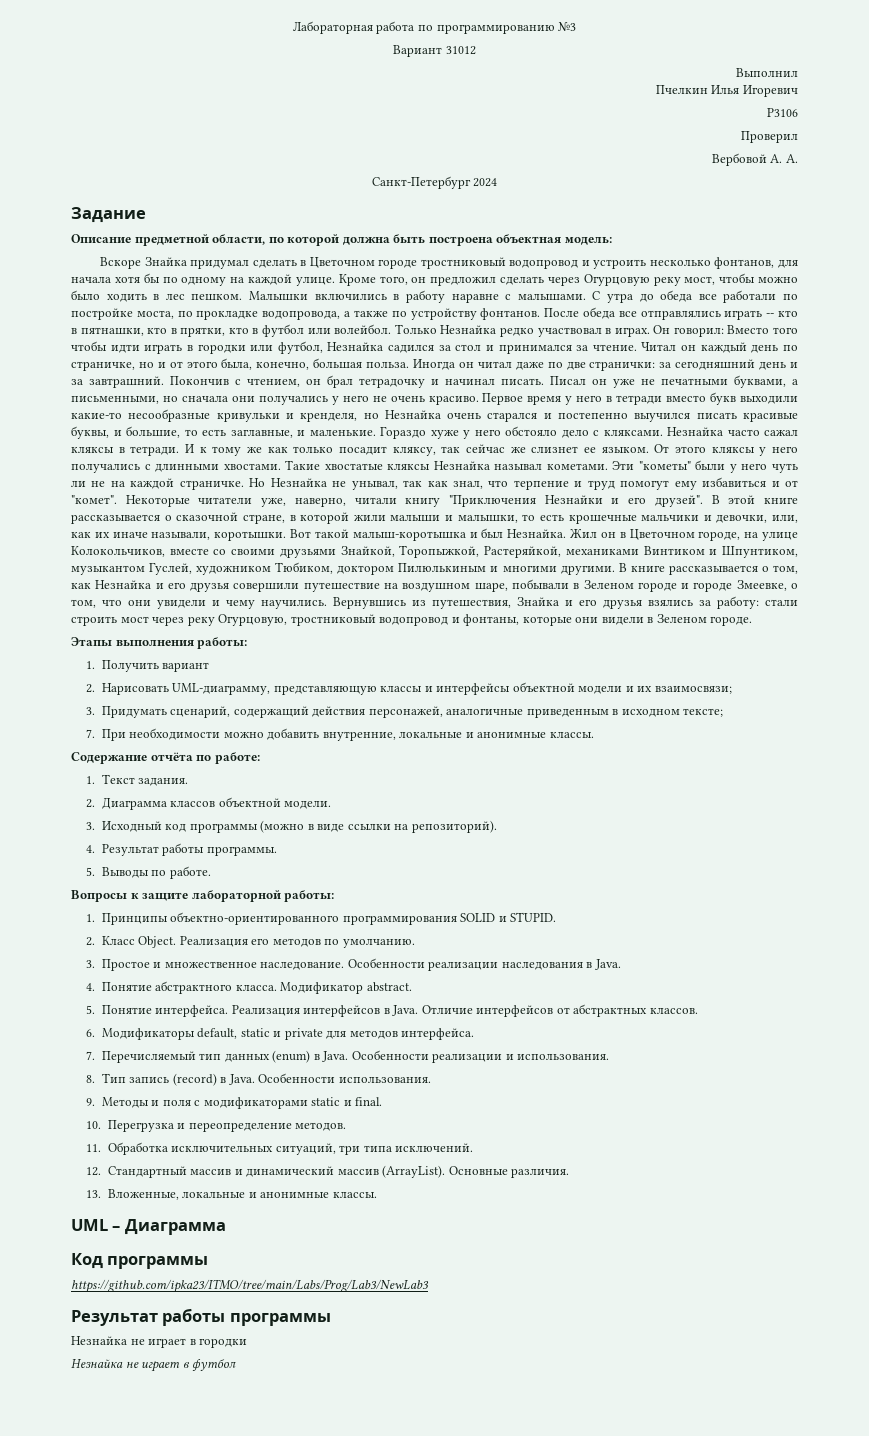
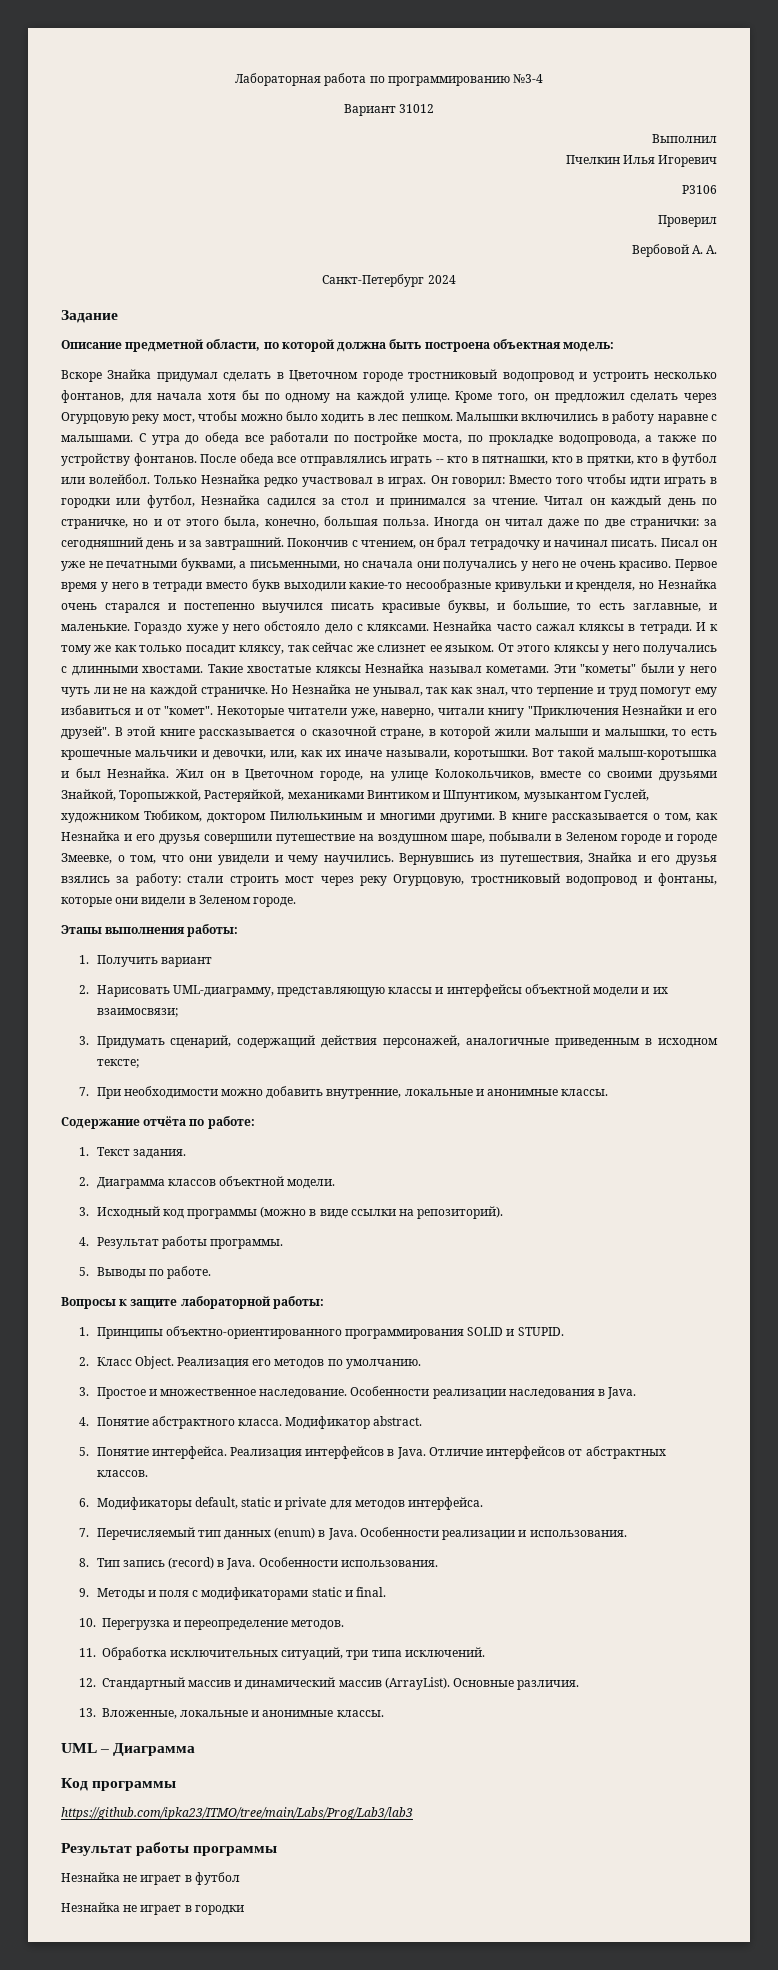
- Лабораторная работа по программированию №3
+ Лабораторная работа по программированию №3-4
- https://github.com/ipka23/ITMO/tree/main/Labs/Prog/Lab3/NewLab3
+ https://github.com/ipka23/ITMO/tree/main/Labs/Prog/Lab3/lab3
+ Незнайка не играет в футбол
  Незнайка не играет в городки
- Незнайка не играет в футбол

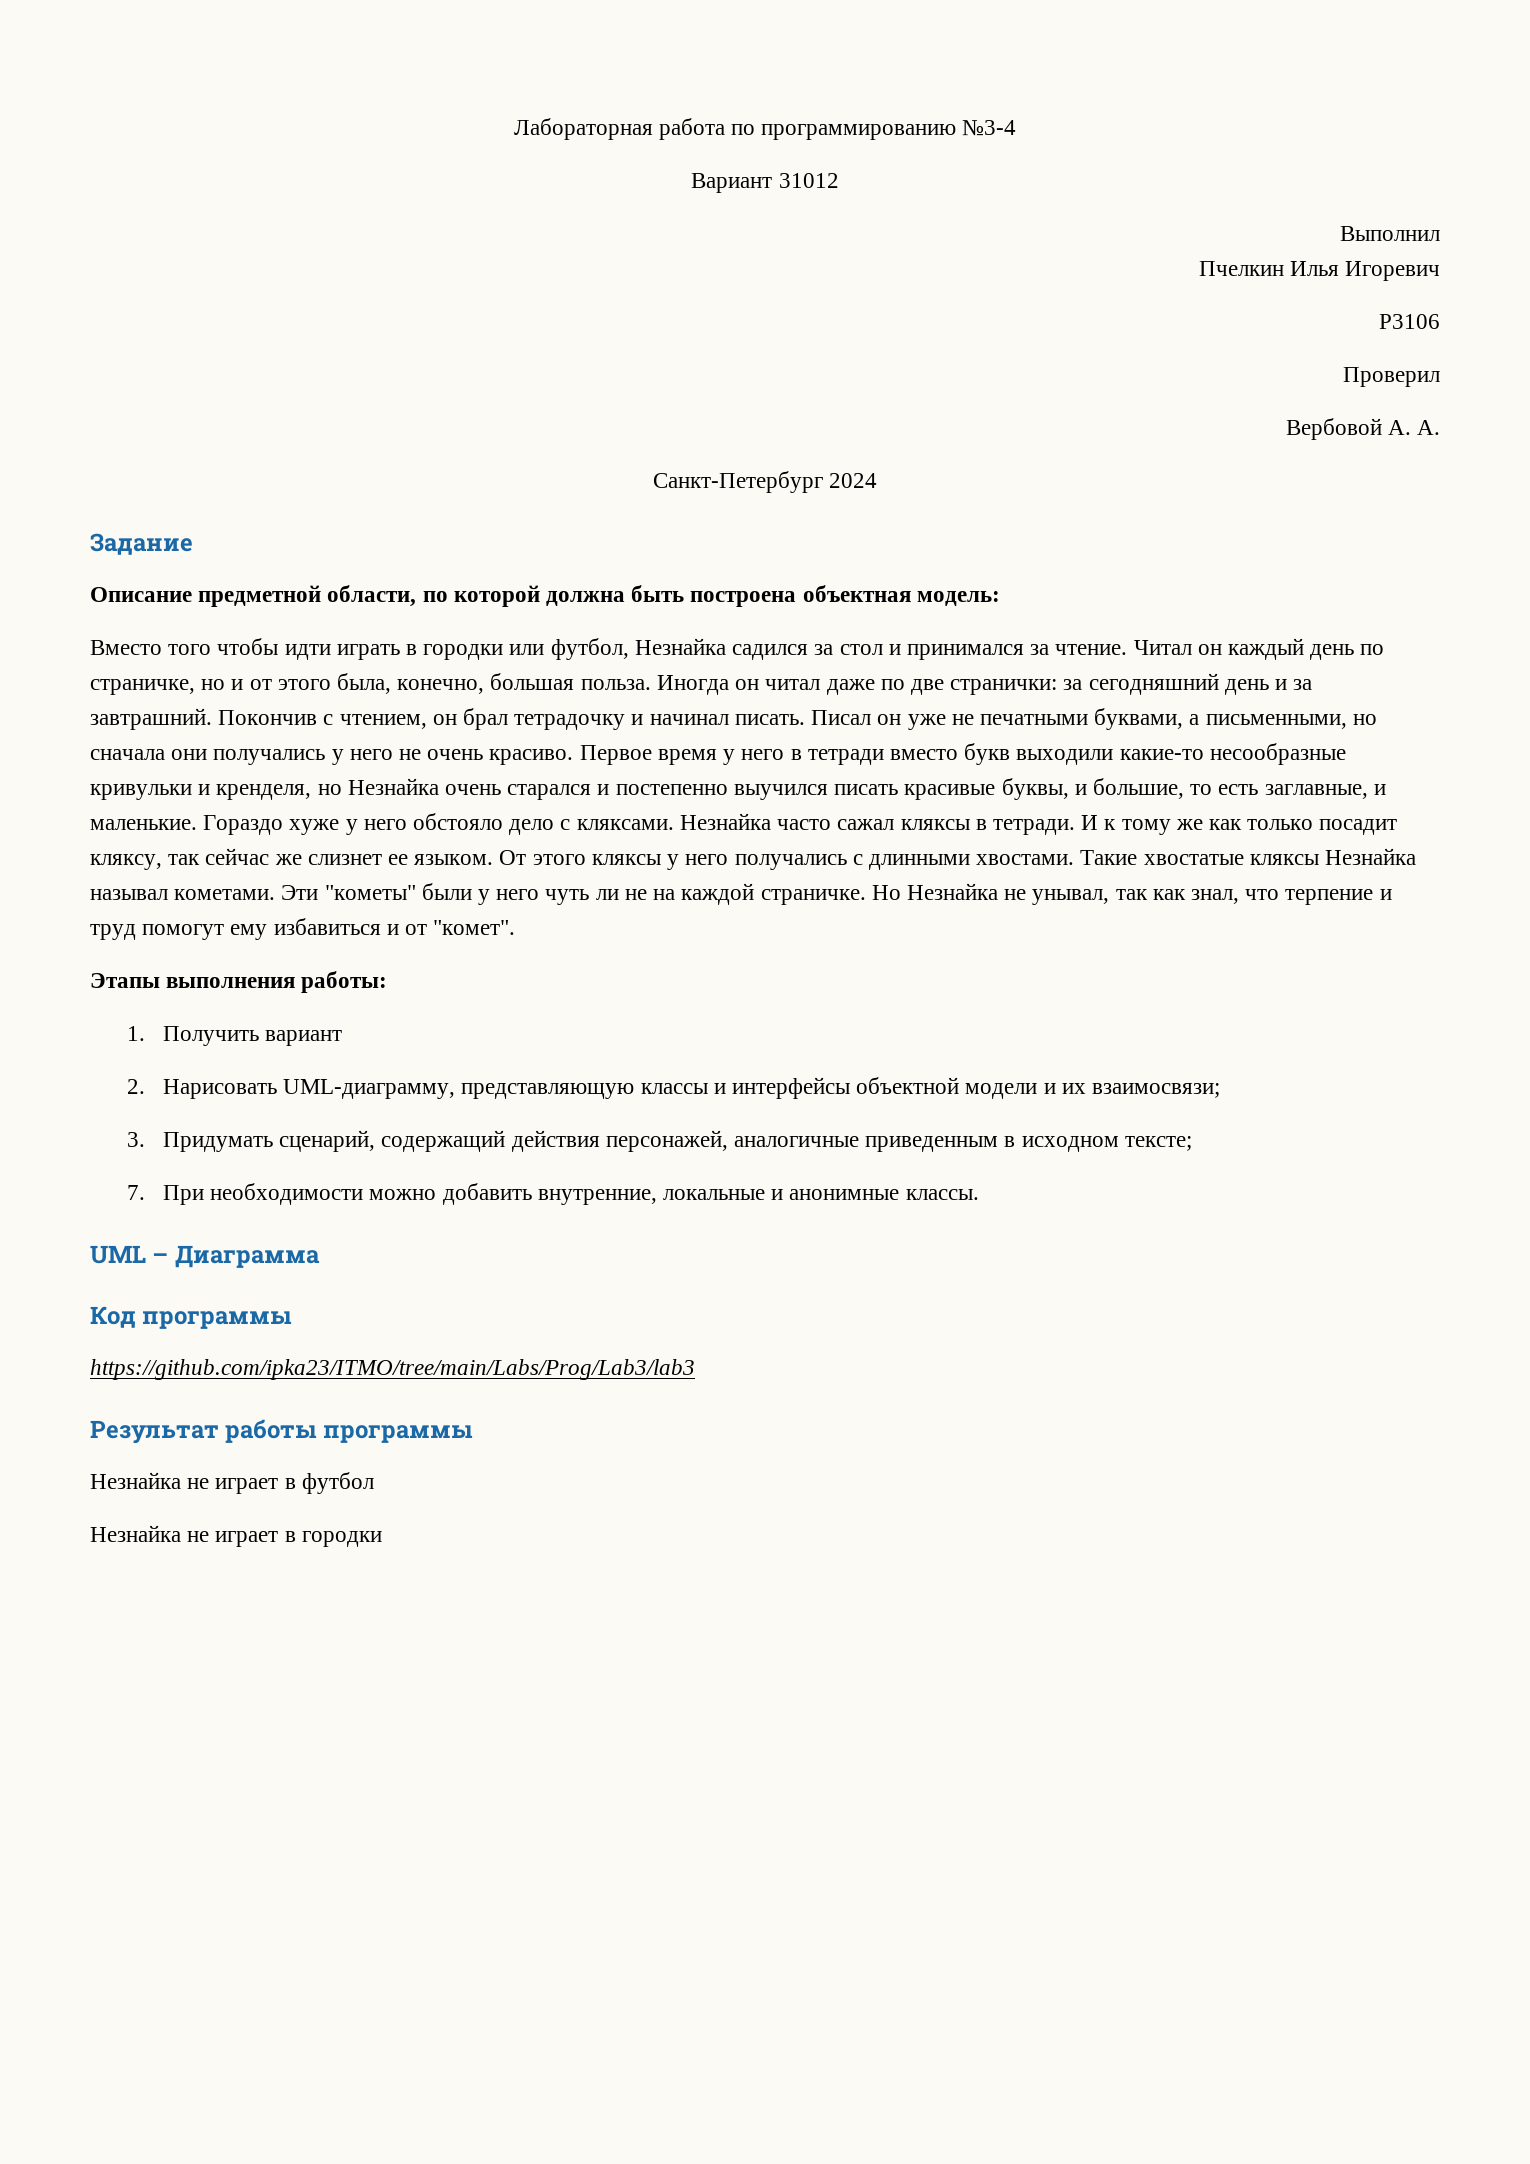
- Вскоре Знайка придумал сделать в Цветочном городе тростниковый водопровод и устроить несколько фонтанов, для начала хотя бы по одному на каждой улице. Кроме того, он предложил сделать через Огурцовую реку мост, чтобы можно было ходить в лес пешком. Малышки включились в работу наравне с малышами. С утра до обеда все работали по постройке моста, по прокладке водопровода, а также по устройству фонтанов. После обеда все отправлялись играть -- кто в пятнашки, кто в прятки, кто в футбол или волейбол. Только Незнайка редко участвовал в играх. Он говорил: Вместо того чтобы идти играть в городки или футбол, Незнайка садился за стол и принимался за чтение.
+ Вместо того чтобы идти играть в городки или футбол, Незнайка садился за стол и принимался за чтение.
- Некоторые читатели уже, наверно, читали книгу "Приключения Незнайки и его друзей". В этой книге рассказывается о сказочной стране, в которой жили малыши и малышки, то есть крошечные мальчики и девочки, или, как их иначе называли, коротышки. Вот такой малыш-коротышка и был Незнайка. Жил он в Цветочном городе, на улице Колокольчиков, вместе со своими друзьями Знайкой, Торопыжкой, Растеряйкой, механиками Винтиком и Шпунтиком, музыкантом Гуслей, художником Тюбиком, доктором Пилюлькиным и многими другими. В книге рассказывается о том, как Незнайка и его друзья совершили путешествие на воздушном шаре, побывали в Зеленом городе и городе Змеевке, о том, что они увидели и чему научились. Вернувшись из путешествия, Знайка и его друзья взялись за работу: стали строить мост через реку Огурцовую, тростниковый водопровод и фонтаны, которые они видели в Зеленом городе.
- Содержание отчёта по работе:
- 1. Текст задания.
- 2. Диаграмма классов объектной модели.
- 3. Исходный код программы (можно в виде ссылки на репозиторий).
- 4. Результат работы программы.
- 5. Выводы по работе.
- Вопросы к защите лабораторной работы:
- 1. Принципы объектно-ориентированного программирования SOLID и STUPID.
- 2. Класс Object. Реализация его методов по умолчанию.
- 3. Простое и множественное наследование. Особенности реализации наследования в Java.
- 4. Понятие абстрактного класса. Модификатор abstract.
- 5. Понятие интерфейса. Реализация интерфейсов в Java. Отличие интерфейсов от абстрактных классов.
- 6. Модификаторы default, static и private для методов интерфейса.
- 7. Перечисляемый тип данных (enum) в Java. Особенности реализации и использования.
- 8. Тип запись (record) в Java. Особенности использования.
- 9. Методы и поля с модификаторами static и final.
- 10. Перегрузка и переопределение методов.
- 11. Обработка исключительных ситуаций, три типа исключений.
- 12. Стандартный массив и динамический массив (ArrayList). Основные различия.
- 13. Вложенные, локальные и анонимные классы.

